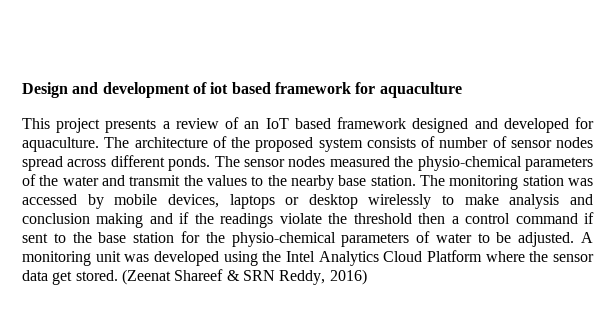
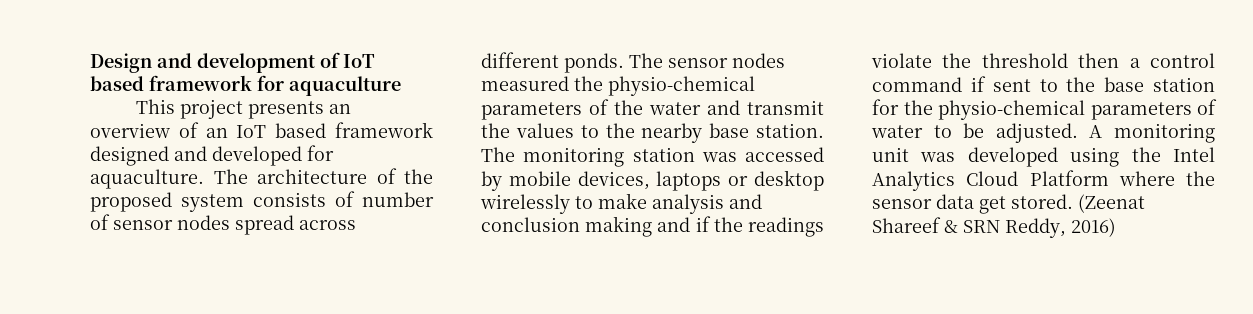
- Design and development of iot based framework for aquaculture
+ Design and development of IoT based framework for aquaculture
- This project presents a review of an IoT based framework designed and developed for aquaculture.
+ This project presents an overview of an IoT based framework designed and developed for aquaculture.

